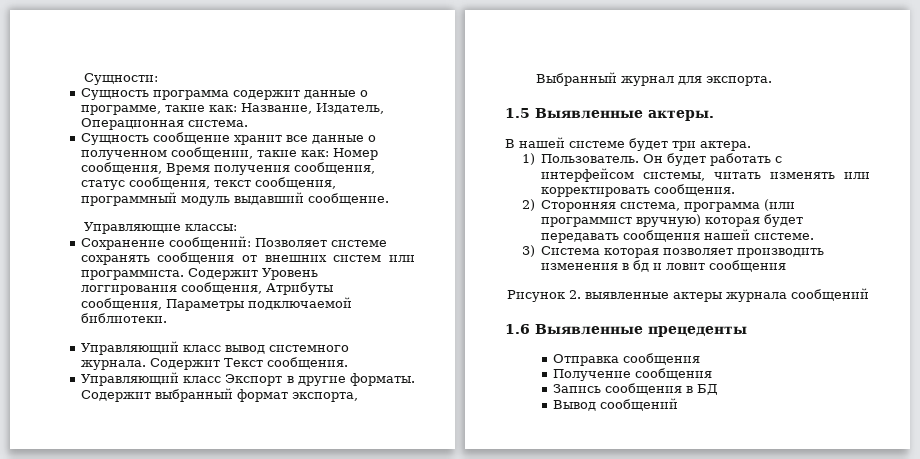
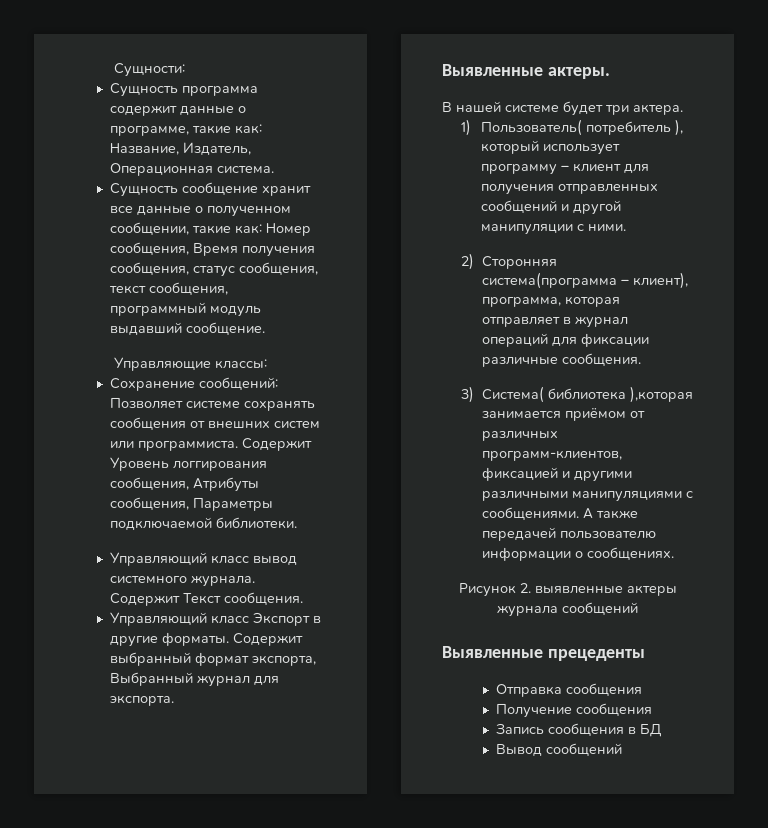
- 1.5 Выявленные актеры.
+ Выявленные актеры.
- 1) Пользователь. Он будет работать с интерфейсом системы, читать изменять или корректировать сообщения.
- 2) Сторонняя система, программа (или программист вручную) которая будет передавать сообщения нашей системе.
- 3) Система которая позволяет производить изменения в бд и ловит сообщения
+ 1) Пользователь( потребитель ), который использует программу – клиент для получения отправленных сообщений и другой манипуляции с ними.
+ 2) Сторонняя система(программа – клиент), программа, которая отправляет в журнал операций для фиксации различные сообщения.
+ 3) Система( библиотека ),которая занимается приёмом от различных программ-клиентов, фиксацией и другими различными манипуляциями с сообщениями. А также передачей пользователю информации о сообщениях.
- 1.6 Выявленные прецеденты
+ Выявленные прецеденты

